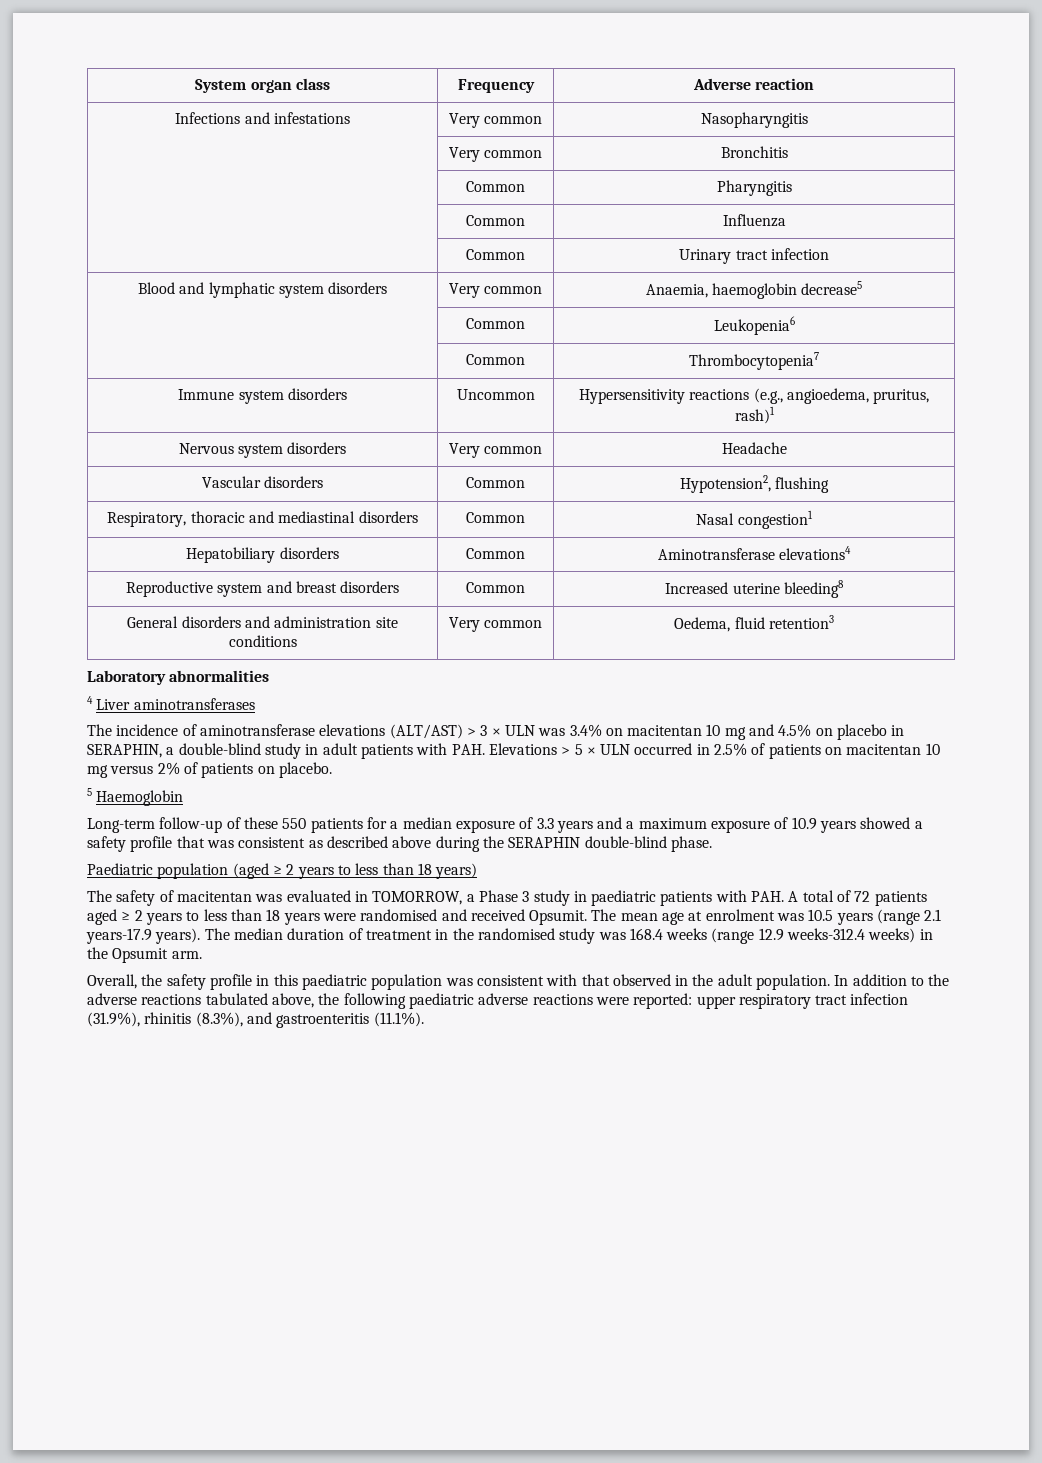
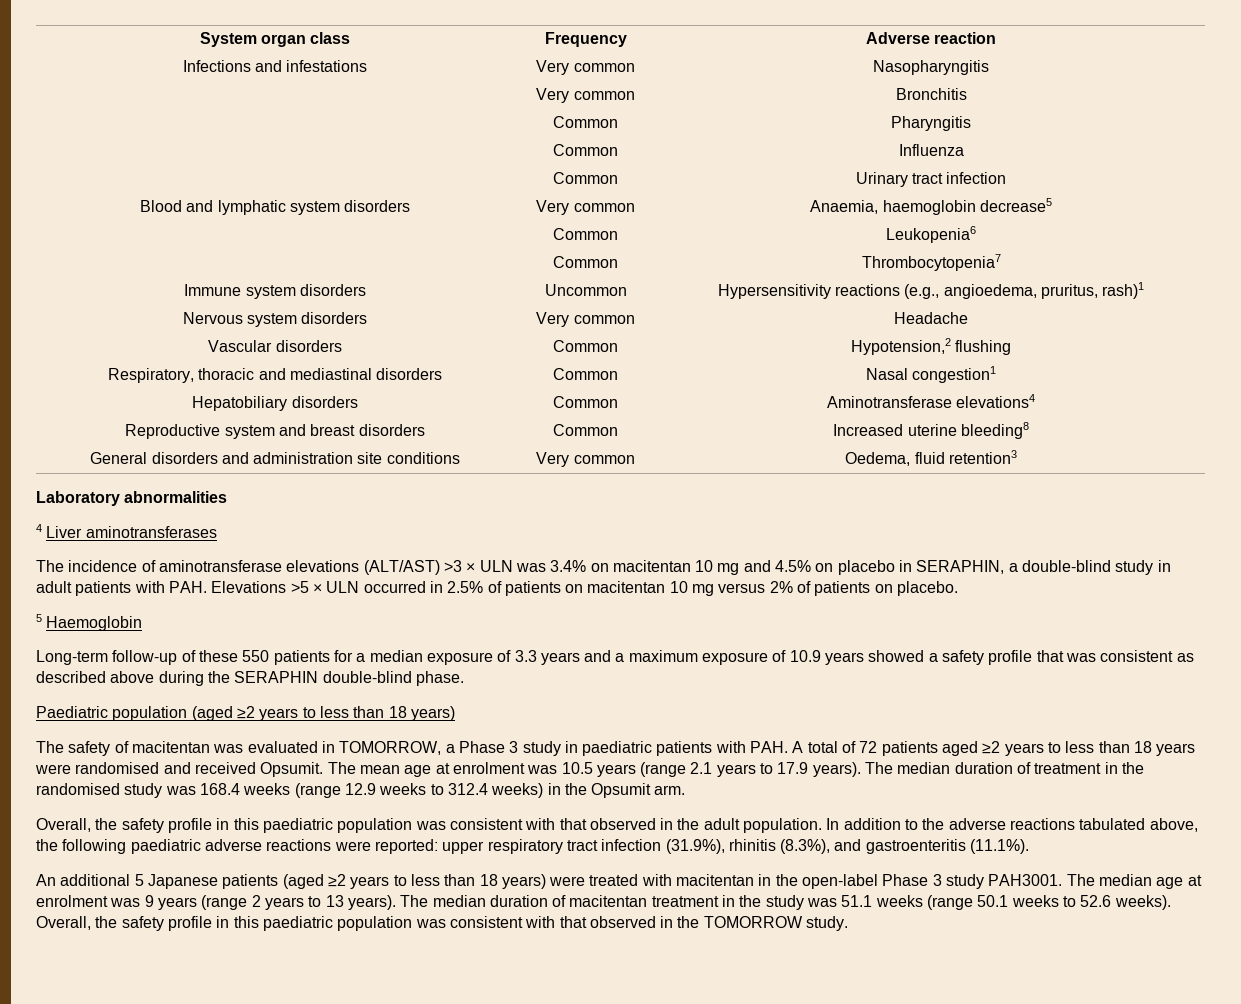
- Vascular disorders | Common | Hypotension2, flushing
+ Vascular disorders | Common | Hypotension,2 flushing
- The incidence of aminotransferase elevations (ALT/AST) > 3 × ULN was 3.4% on macitentan 10 mg and 4.5% on placebo in SERAPHIN, a double-blind study in adult patients with PAH. Elevations > 5 × ULN occurred in 2.5% of patients on macitentan 10 mg versus 2% of patients on placebo.
+ The incidence of aminotransferase elevations (ALT/AST) >3 × ULN was 3.4% on macitentan 10 mg and 4.5% on placebo in SERAPHIN, a double-blind study in adult patients with PAH. Elevations >5 × ULN occurred in 2.5% of patients on macitentan 10 mg versus 2% of patients on placebo.
- Paediatric population (aged ≥ 2 years to less than 18 years)
+ Paediatric population (aged ≥2 years to less than 18 years)
- The safety of macitentan was evaluated in TOMORROW, a Phase 3 study in paediatric patients with PAH. A total of 72 patients aged ≥ 2 years to less than 18 years were randomised and received Opsumit.
+ The safety of macitentan was evaluated in TOMORROW, a Phase 3 study in paediatric patients with PAH. A total of 72 patients aged ≥2 years to less than 18 years were randomised and received Opsumit.
- The mean age at enrolment was 10.5 years (range 2.1 years-17.9 years).
+ The mean age at enrolment was 10.5 years (range 2.1 years to 17.9 years).
- The median duration of treatment in the randomised study was 168.4 weeks (range 12.9 weeks-312.4 weeks) in the Opsumit arm.
+ The median duration of treatment in the randomised study was 168.4 weeks (range 12.9 weeks to 312.4 weeks) in the Opsumit arm.
+ An additional 5 Japanese patients (aged ≥2 years to less than 18 years) were treated with macitentan in the open-label Phase 3 study PAH3001. The median age at enrolment was 9 years (range 2 years to 13 years). The median duration of macitentan treatment in the study was 51.1 weeks (range 50.1 weeks to 52.6 weeks). Overall, the safety profile in this paediatric population was consistent with that observed in the TOMORROW study.

